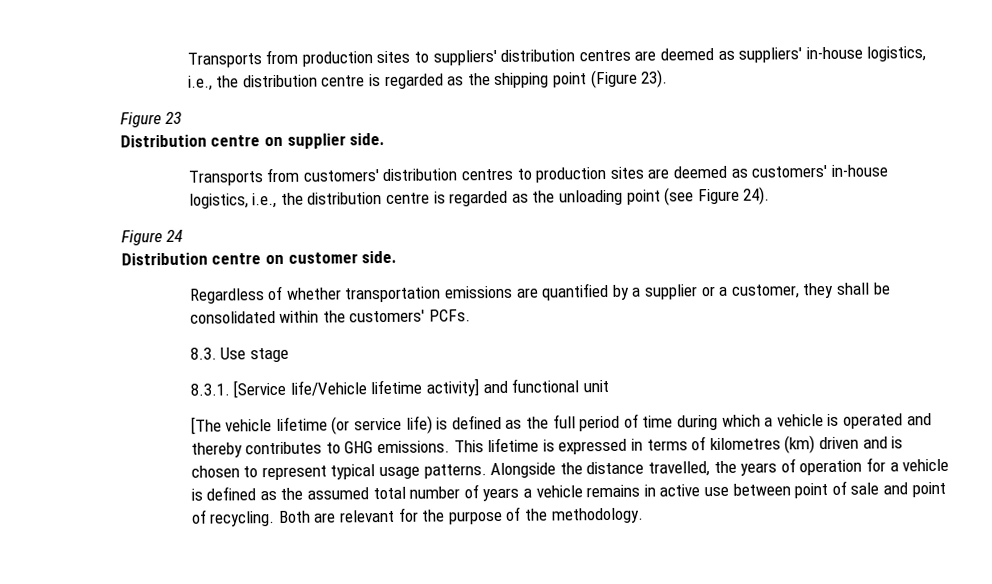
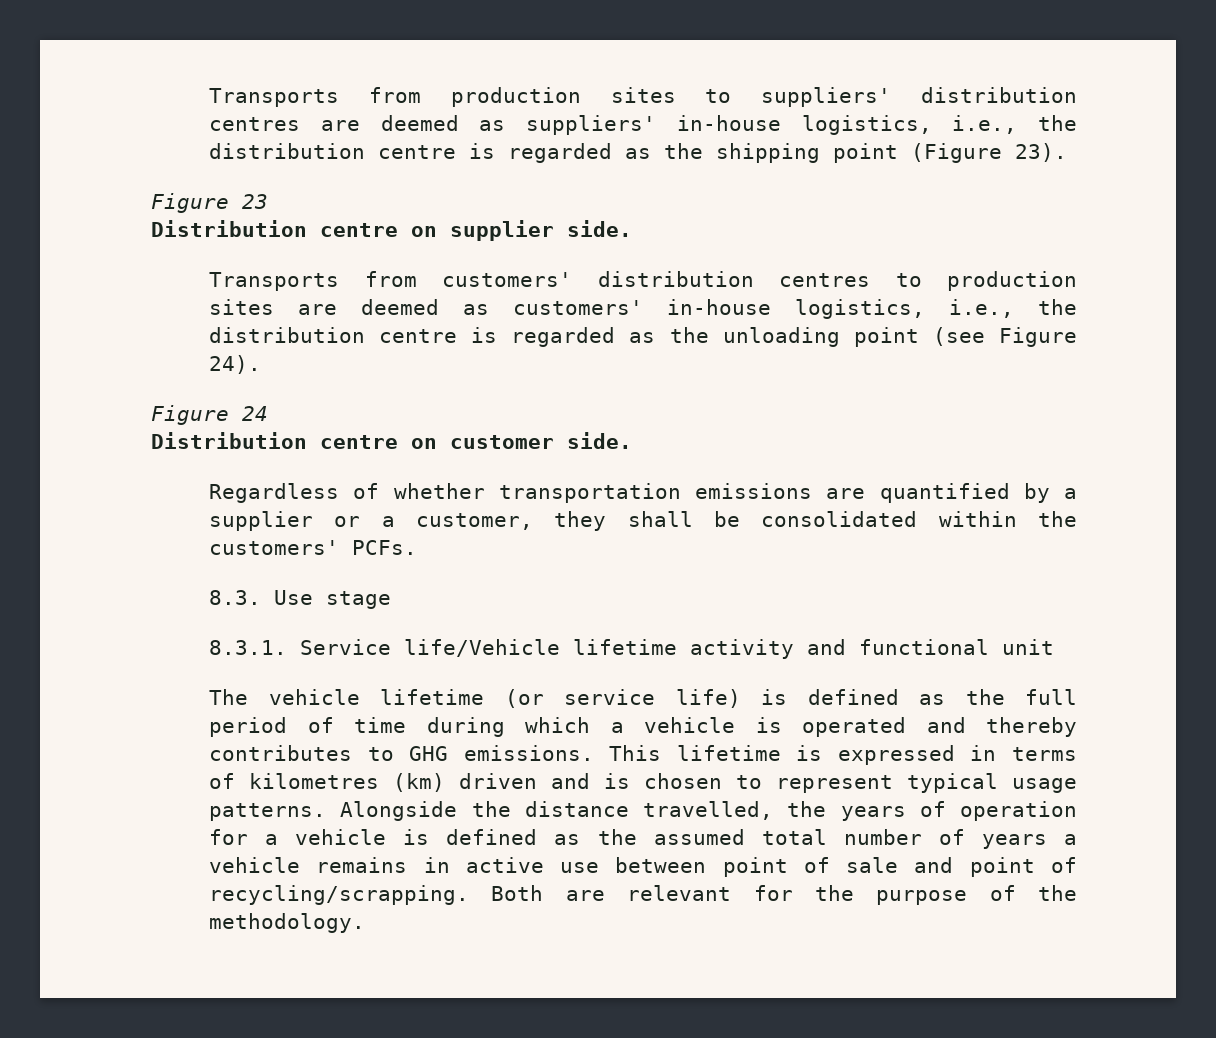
- 8.3.1. [Service life/Vehicle lifetime activity] and functional unit
+ 8.3.1. Service life/Vehicle lifetime activity and functional unit
- [The vehicle lifetime (or service life) is defined as the full period of time during which a vehicle is operated and thereby contributes to GHG emissions.
+ The vehicle lifetime (or service life) is defined as the full period of time during which a vehicle is operated and thereby contributes to GHG emissions.
- Alongside the distance travelled, the years of operation for a vehicle is defined as the assumed total number of years a vehicle remains in active use between point of sale and point of recycling.
+ Alongside the distance travelled, the years of operation for a vehicle is defined as the assumed total number of years a vehicle remains in active use between point of sale and point of recycling/scrapping.

